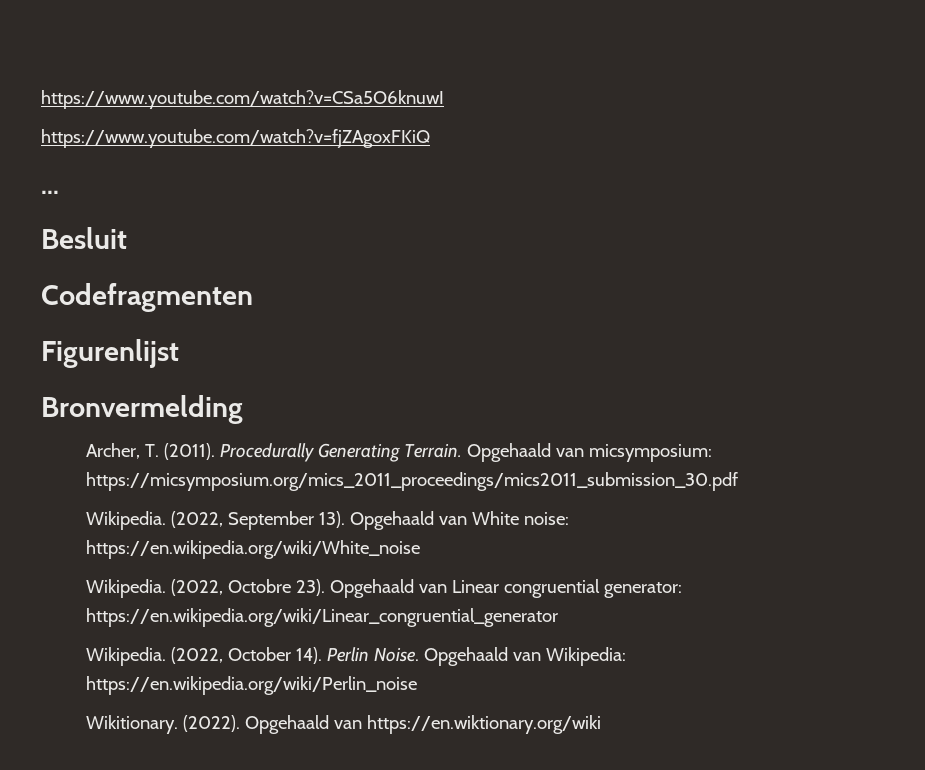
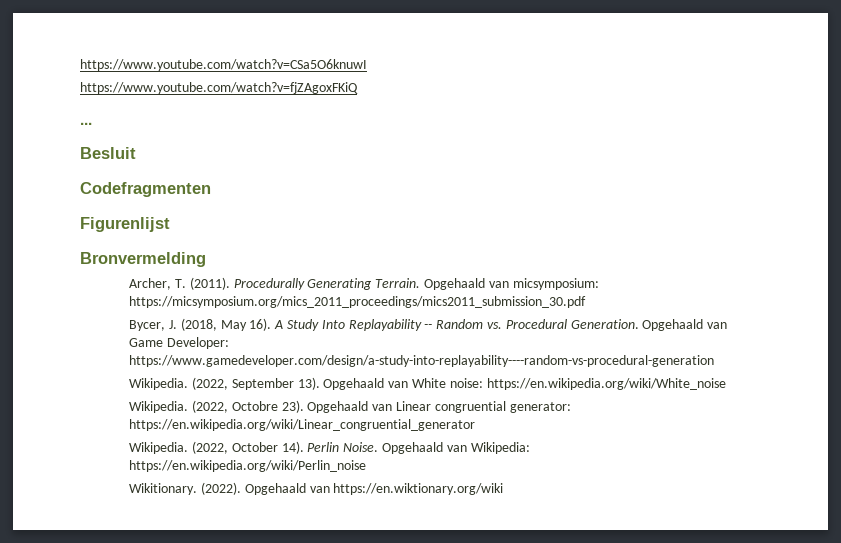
+ Bycer, J. (2018, May 16). A Study Into Replayability -- Random vs. Procedural Generation. Opgehaald van Game Developer: https://www.gamedeveloper.com/design/a-study-into-replayability----random-vs-procedural-generation

